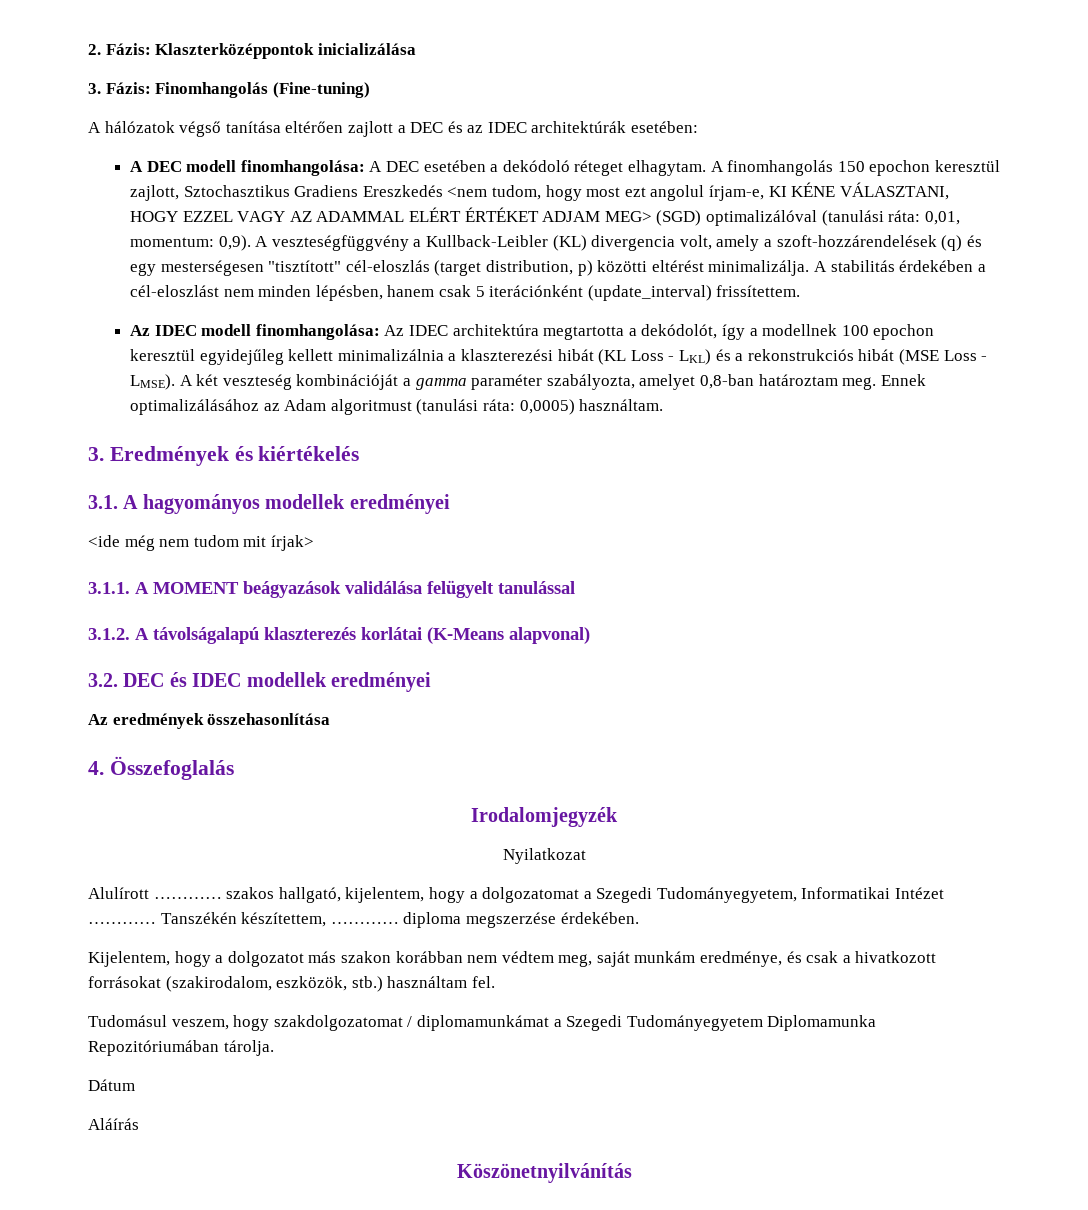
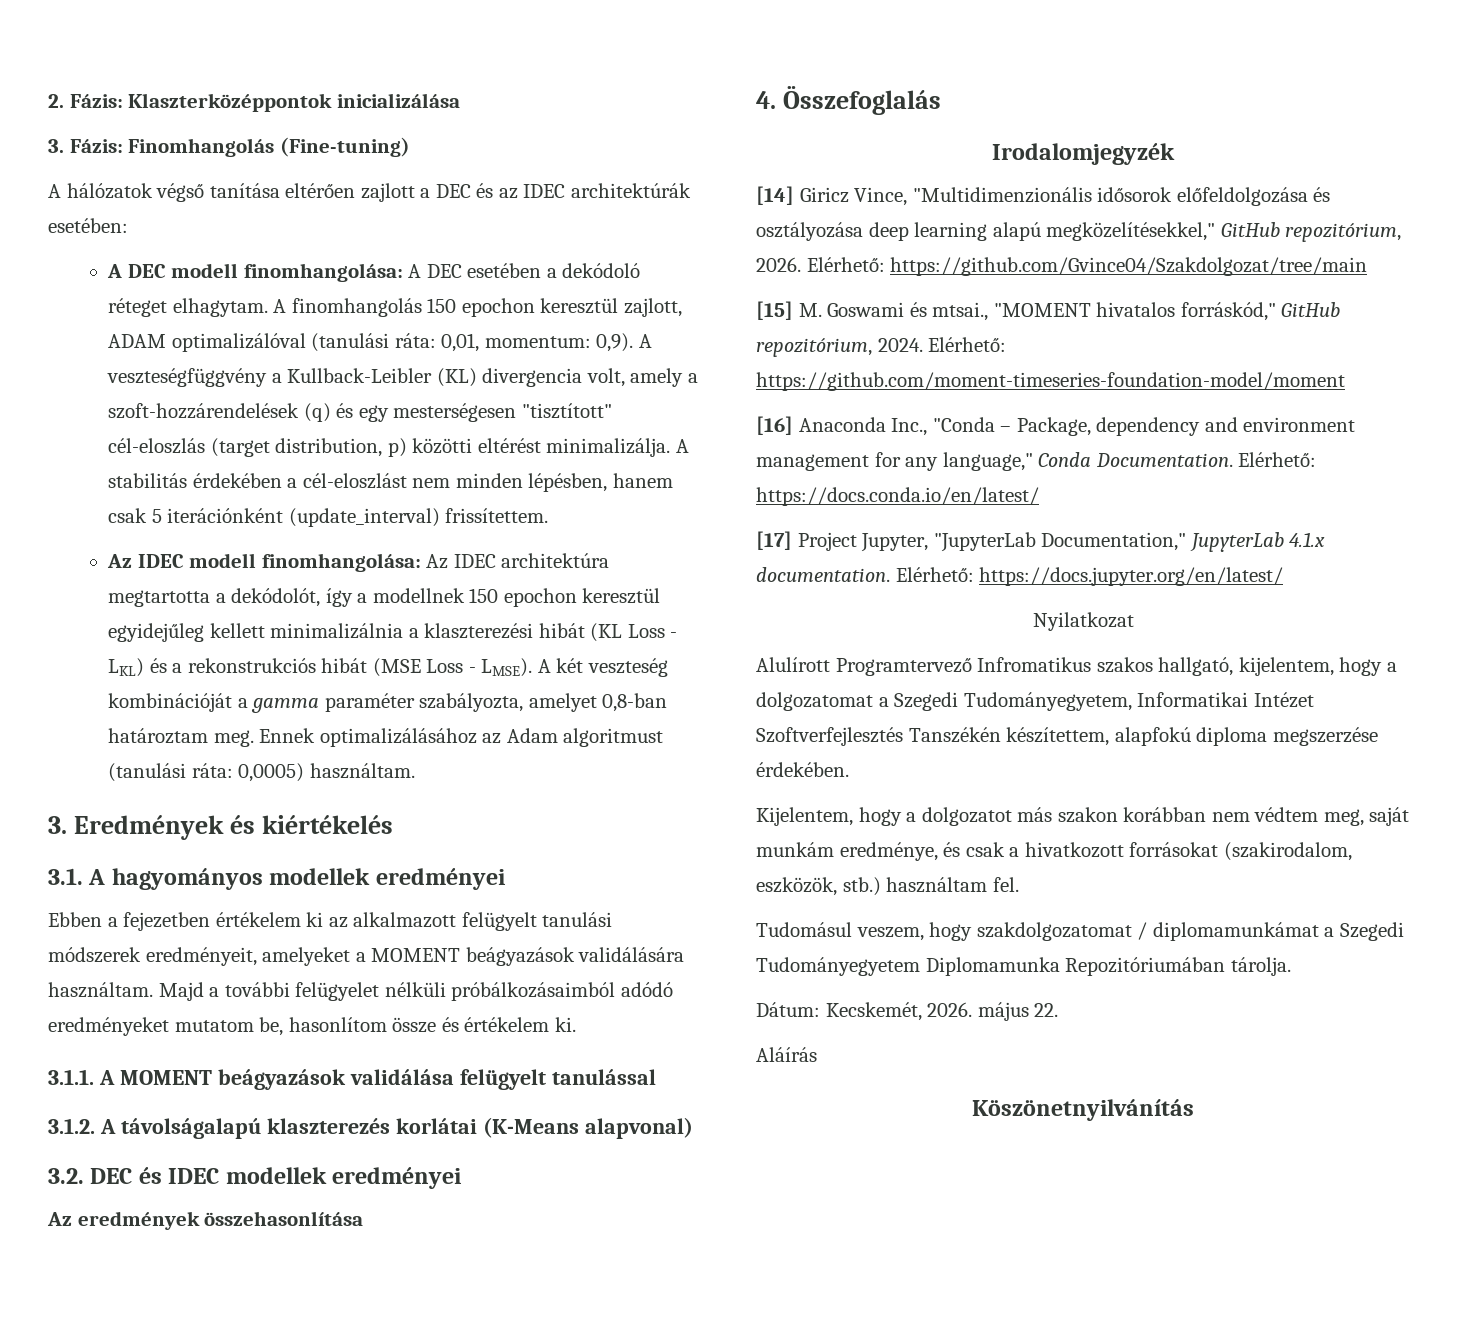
- A finomhangolás 150 epochon keresztül zajlott, Sztochasztikus Gradiens Ereszkedés <nem tudom, hogy most ezt angolul írjam-e, KI KÉNE VÁLASZTANI, HOGY EZZEL VAGY AZ ADAMMAL ELÉRT ÉRTÉKET ADJAM MEG> (SGD) optimalizálóval (tanulási ráta: 0,01, momentum: 0,9).
+ A finomhangolás 150 epochon keresztül zajlott, ADAM optimalizálóval (tanulási ráta: 0,01, momentum: 0,9).
- Az IDEC modell finomhangolása: Az IDEC architektúra megtartotta a dekódolót, így a modellnek 100 epochon keresztül egyidejűleg kellett minimalizálnia a klaszterezési hibát (KL Loss - LKL) és a rekonstrukciós hibát (MSE Loss - LMSE).
+ Az IDEC modell finomhangolása: Az IDEC architektúra megtartotta a dekódolót, így a modellnek 150 epochon keresztül egyidejűleg kellett minimalizálnia a klaszterezési hibát (KL Loss - LKL) és a rekonstrukciós hibát (MSE Loss - LMSE).
- <ide még nem tudom mit írjak>
+ Ebben a fejezetben értékelem ki az alkalmazott felügyelt tanulási módszerek eredményeit, amelyeket a MOMENT beágyazások validálására használtam. Majd a további felügyelet nélküli próbálkozásaimból adódó eredményeket mutatom be, hasonlítom össze és értékelem ki.
+ [14] Giricz Vince, "Multidimenzionális idősorok előfeldolgozása és osztályozása deep learning alapú megközelítésekkel," GitHub repozitórium, 2026. Elérhető: https://github.com/Gvince04/Szakdolgozat/tree/main
+ [15] M. Goswami és mtsai., "MOMENT hivatalos forráskód," GitHub repozitórium, 2024. Elérhető: https://github.com/moment-timeseries-foundation-model/moment
+ [16] Anaconda Inc., "Conda – Package, dependency and environment management for any language," Conda Documentation. Elérhető: https://docs.conda.io/en/latest/
+ [17] Project Jupyter, "JupyterLab Documentation," JupyterLab 4.1.x documentation. Elérhető: https://docs.jupyter.org/en/latest/
- Alulírott ………… szakos hallgató, kijelentem, hogy a dolgozatomat a Szegedi Tudományegyetem, Informatikai Intézet ………… Tanszékén készítettem, ………… diploma megszerzése érdekében.
+ Alulírott Programtervező Infromatikus szakos hallgató, kijelentem, hogy a dolgozatomat a Szegedi Tudományegyetem, Informatikai Intézet Szoftverfejlesztés Tanszékén készítettem, alapfokú diploma megszerzése érdekében.
- Dátum
+ Dátum: Kecskemét, 2026. május 22.

